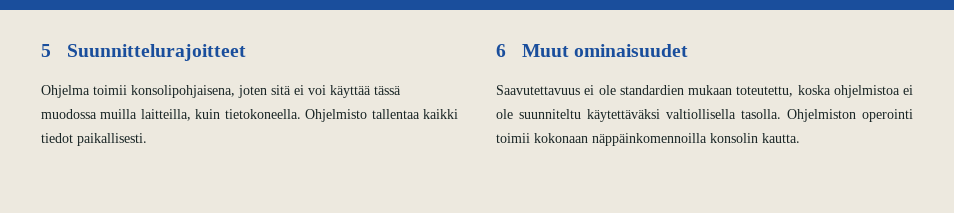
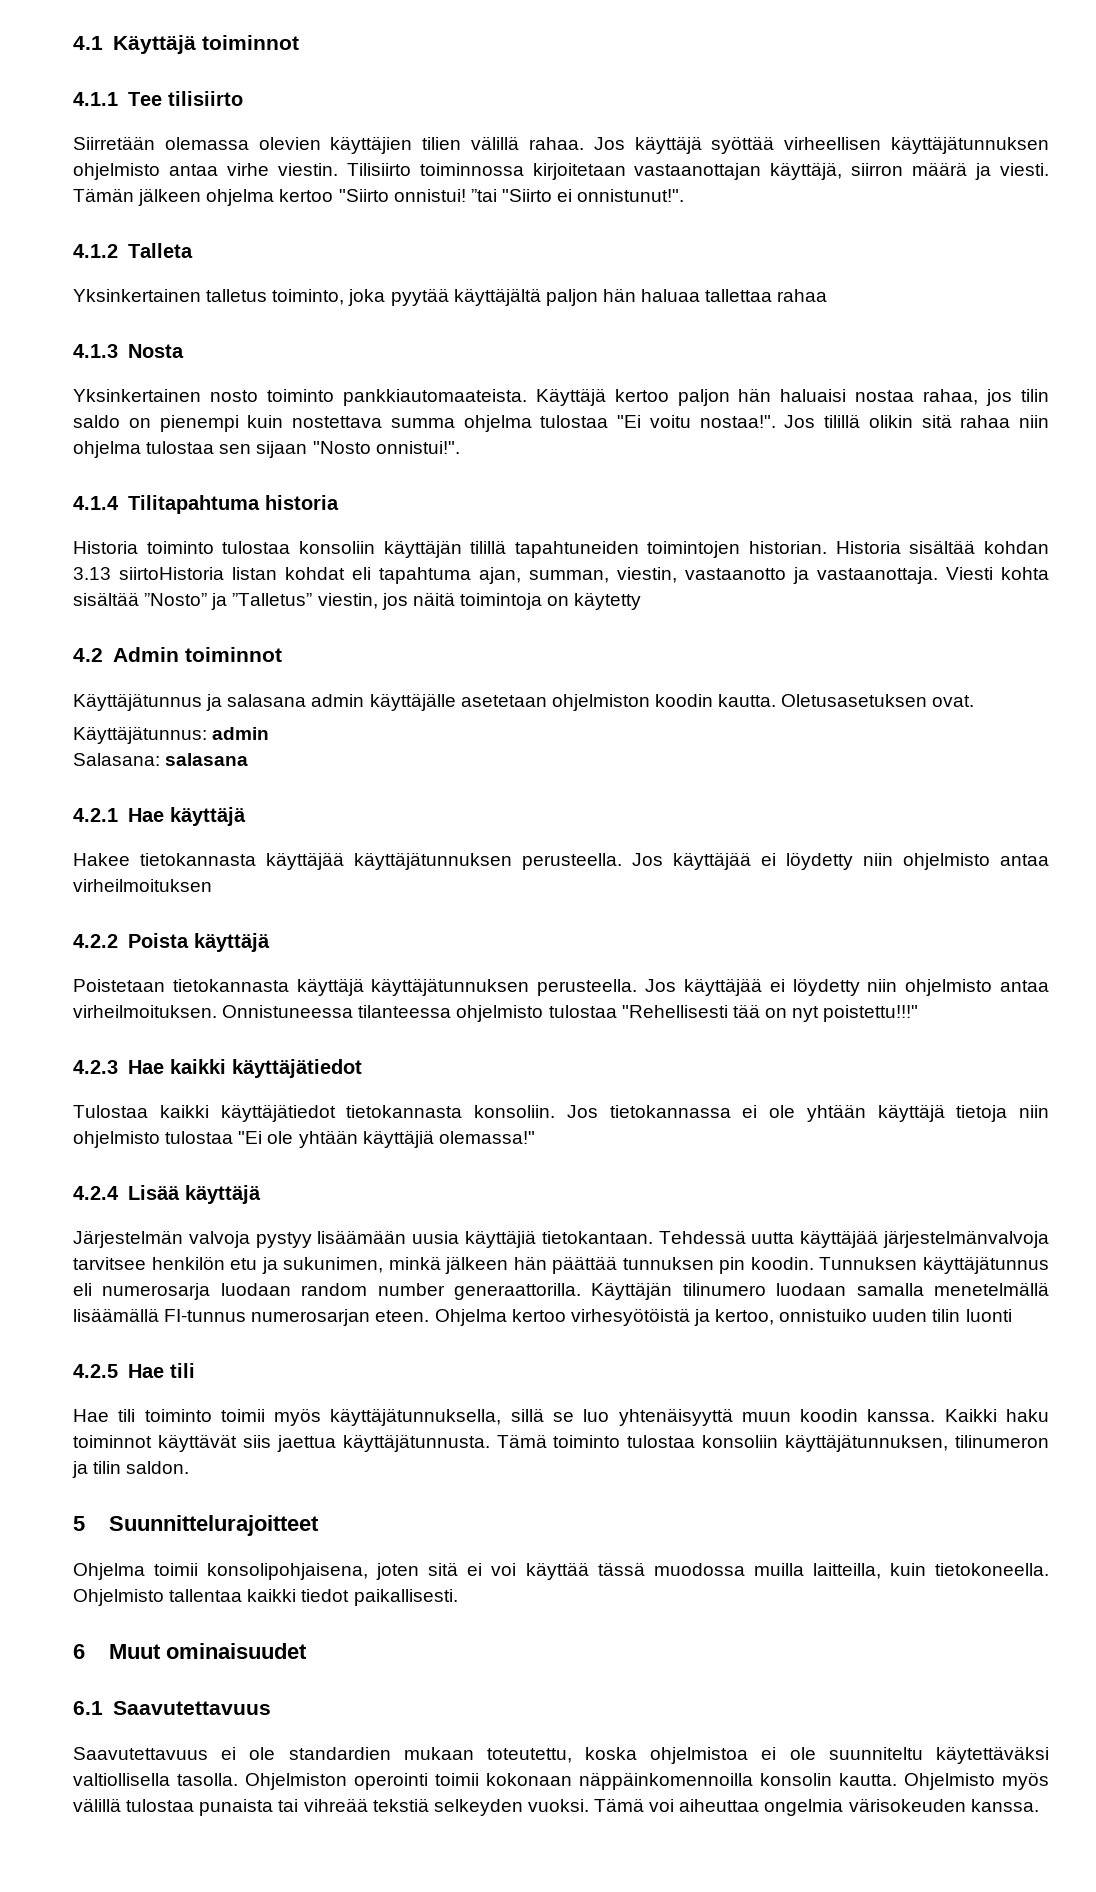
+ 4.1 Käyttäjä toiminnot
+ 4.1.1 Tee tilisiirto
+ Siirretään olemassa olevien käyttäjien tilien välillä rahaa. Jos käyttäjä syöttää virheellisen käyttäjätunnuksen ohjelmisto antaa virhe viestin. Tilisiirto toiminnossa kirjoitetaan vastaanottajan käyttäjä, siirron määrä ja viesti. Tämän jälkeen ohjelma kertoo "Siirto onnistui! ”tai "Siirto ei onnistunut!".
+ 4.1.2 Talleta
+ Yksinkertainen talletus toiminto, joka pyytää käyttäjältä paljon hän haluaa tallettaa rahaa
+ 4.1.3 Nosta
+ Yksinkertainen nosto toiminto pankkiautomaateista. Käyttäjä kertoo paljon hän haluaisi nostaa rahaa, jos tilin saldo on pienempi kuin nostettava summa ohjelma tulostaa "Ei voitu nostaa!". Jos tilillä olikin sitä rahaa niin ohjelma tulostaa sen sijaan "Nosto onnistui!".
+ 4.1.4 Tilitapahtuma historia
+ Historia toiminto tulostaa konsoliin käyttäjän tilillä tapahtuneiden toimintojen historian. Historia sisältää kohdan 3.13 siirtoHistoria listan kohdat eli tapahtuma ajan, summan, viestin, vastaanotto ja vastaanottaja. Viesti kohta sisältää ”Nosto” ja ”Talletus” viestin, jos näitä toimintoja on käytetty
+ 4.2 Admin toiminnot
+ Käyttäjätunnus ja salasana admin käyttäjälle asetetaan ohjelmiston koodin kautta. Oletusasetuksen ovat.
+ Käyttäjätunnus: admin
+ Salasana: salasana
+ 4.2.1 Hae käyttäjä
+ Hakee tietokannasta käyttäjää käyttäjätunnuksen perusteella. Jos käyttäjää ei löydetty niin ohjelmisto antaa virheilmoituksen
+ 4.2.2 Poista käyttäjä
+ Poistetaan tietokannasta käyttäjä käyttäjätunnuksen perusteella. Jos käyttäjää ei löydetty niin ohjelmisto antaa virheilmoituksen. Onnistuneessa tilanteessa ohjelmisto tulostaa "Rehellisesti tää on nyt poistettu!!!"
+ 4.2.3 Hae kaikki käyttäjätiedot
+ Tulostaa kaikki käyttäjätiedot tietokannasta konsoliin. Jos tietokannassa ei ole yhtään käyttäjä tietoja niin ohjelmisto tulostaa "Ei ole yhtään käyttäjiä olemassa!"
+ 4.2.4 Lisää käyttäjä
+ Järjestelmän valvoja pystyy lisäämään uusia käyttäjiä tietokantaan. Tehdessä uutta käyttäjää järjestelmänvalvoja tarvitsee henkilön etu ja sukunimen, minkä jälkeen hän päättää tunnuksen pin koodin. Tunnuksen käyttäjätunnus eli numerosarja luodaan random number generaattorilla. Käyttäjän tilinumero luodaan samalla menetelmällä lisäämällä FI-tunnus numerosarjan eteen. Ohjelma kertoo virhesyötöistä ja kertoo, onnistuiko uuden tilin luonti
+ 4.2.5 Hae tili
+ Hae tili toiminto toimii myös käyttäjätunnuksella, sillä se luo yhtenäisyyttä muun koodin kanssa. Kaikki haku toiminnot käyttävät siis jaettua käyttäjätunnusta. Tämä toiminto tulostaa konsoliin käyttäjätunnuksen, tilinumeron ja tilin saldon.
+ 6.1 Saavutettavuus
+ Ohjelmisto myös välillä tulostaa punaista tai vihreää tekstiä selkeyden vuoksi. Tämä voi aiheuttaa ongelmia värisokeuden kanssa.

